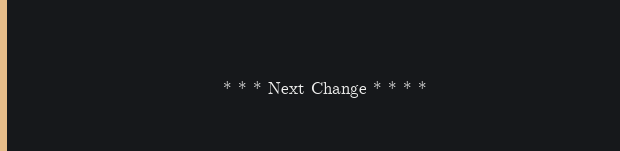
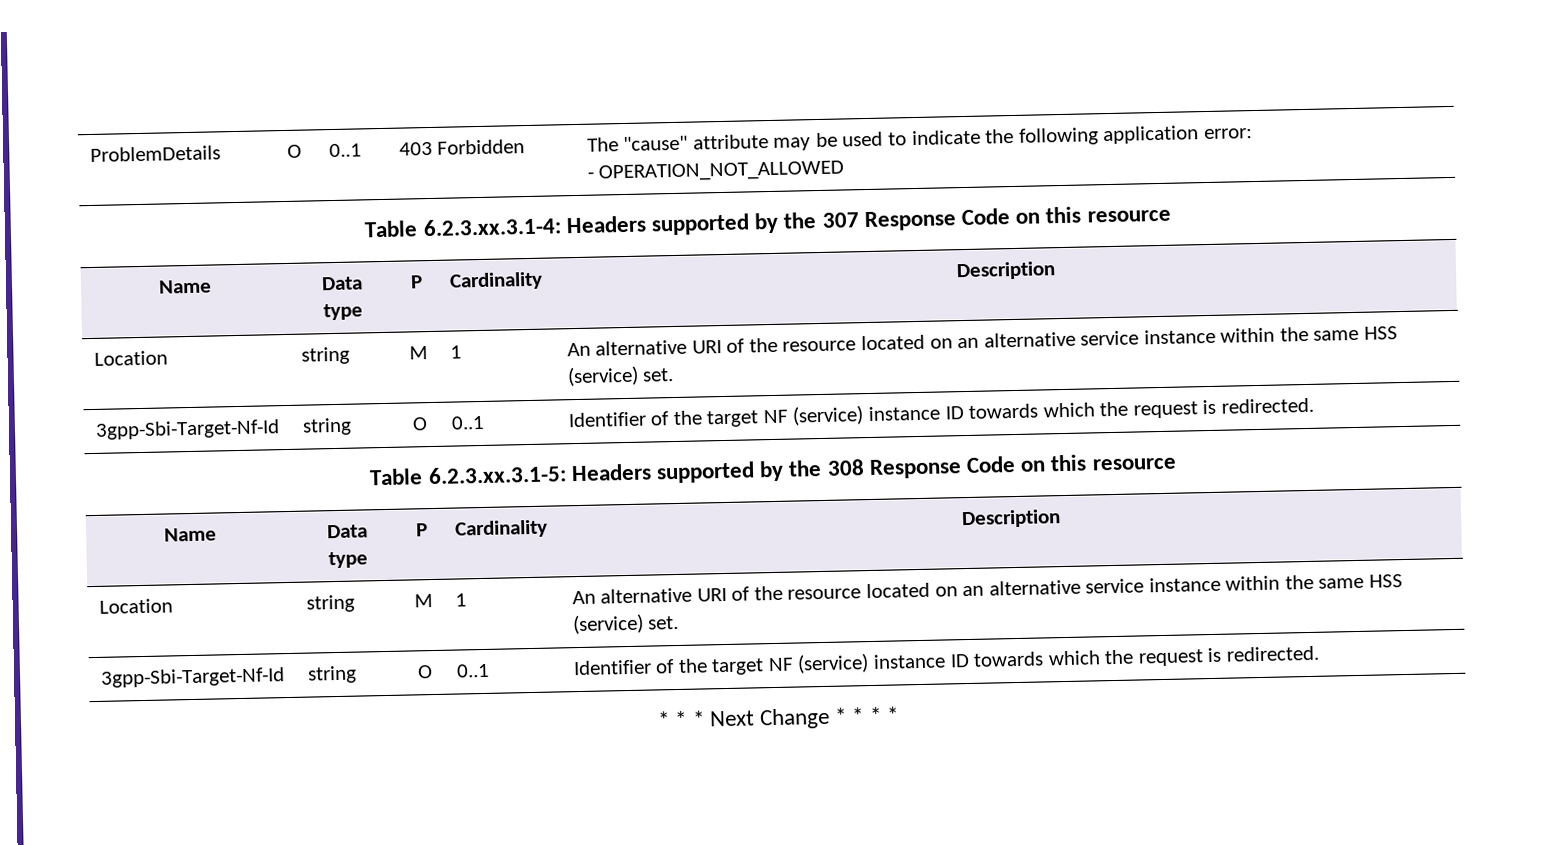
+ ProblemDetails | O | 0..1 | 403 Forbidden | The "cause" attribute may be used to indicate the following application error:
+ - OPERATION_NOT_ALLOWED
+ Table 6.2.3.xx.3.1-4: Headers supported by the 307 Response Code on this resource
+ Name | Data type | P | Cardinality | Description
+ Location | string | M | 1 | An alternative URI of the resource located on an alternative service instance within the same HSS (service) set.
+ 3gpp-Sbi-Target-Nf-Id | string | O | 0..1 | Identifier of the target NF (service) instance ID towards which the request is redirected.
+ Table 6.2.3.xx.3.1-5: Headers supported by the 308 Response Code on this resource
+ Name | Data type | P | Cardinality | Description
+ Location | string | M | 1 | An alternative URI of the resource located on an alternative service instance within the same HSS (service) set.
+ 3gpp-Sbi-Target-Nf-Id | string | O | 0..1 | Identifier of the target NF (service) instance ID towards which the request is redirected.

